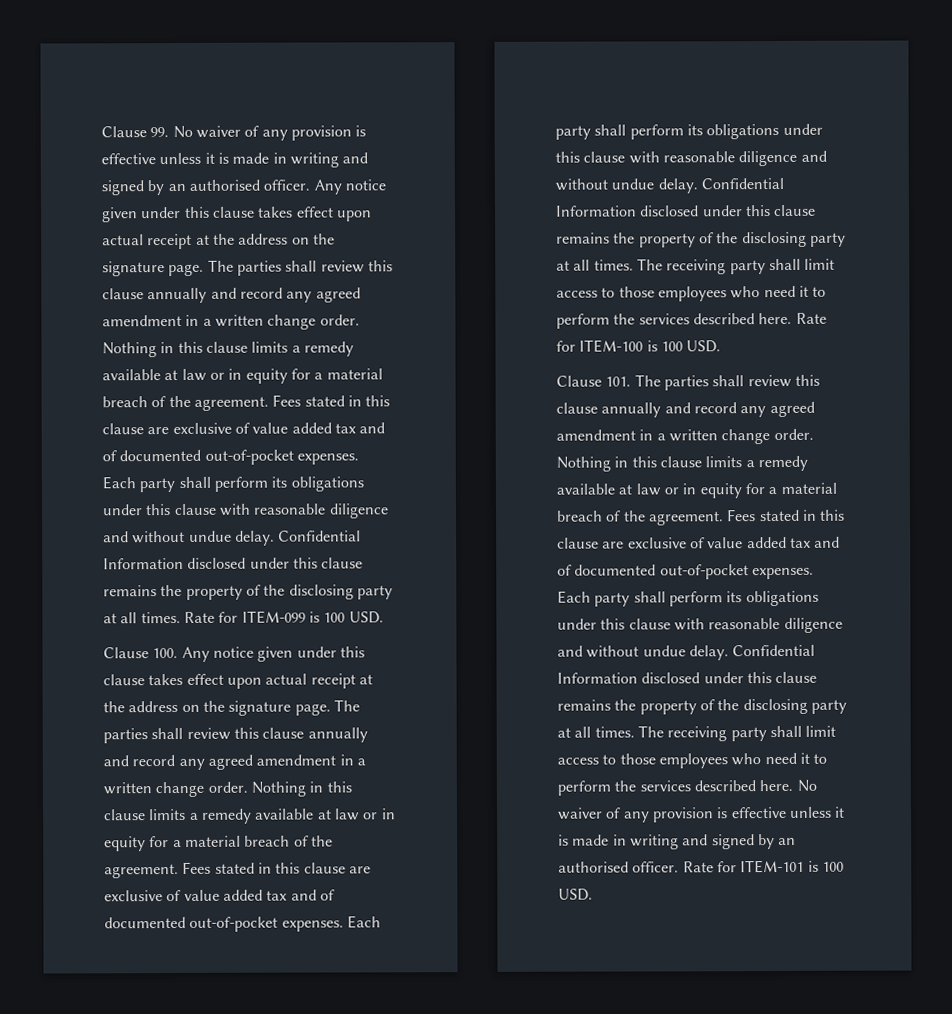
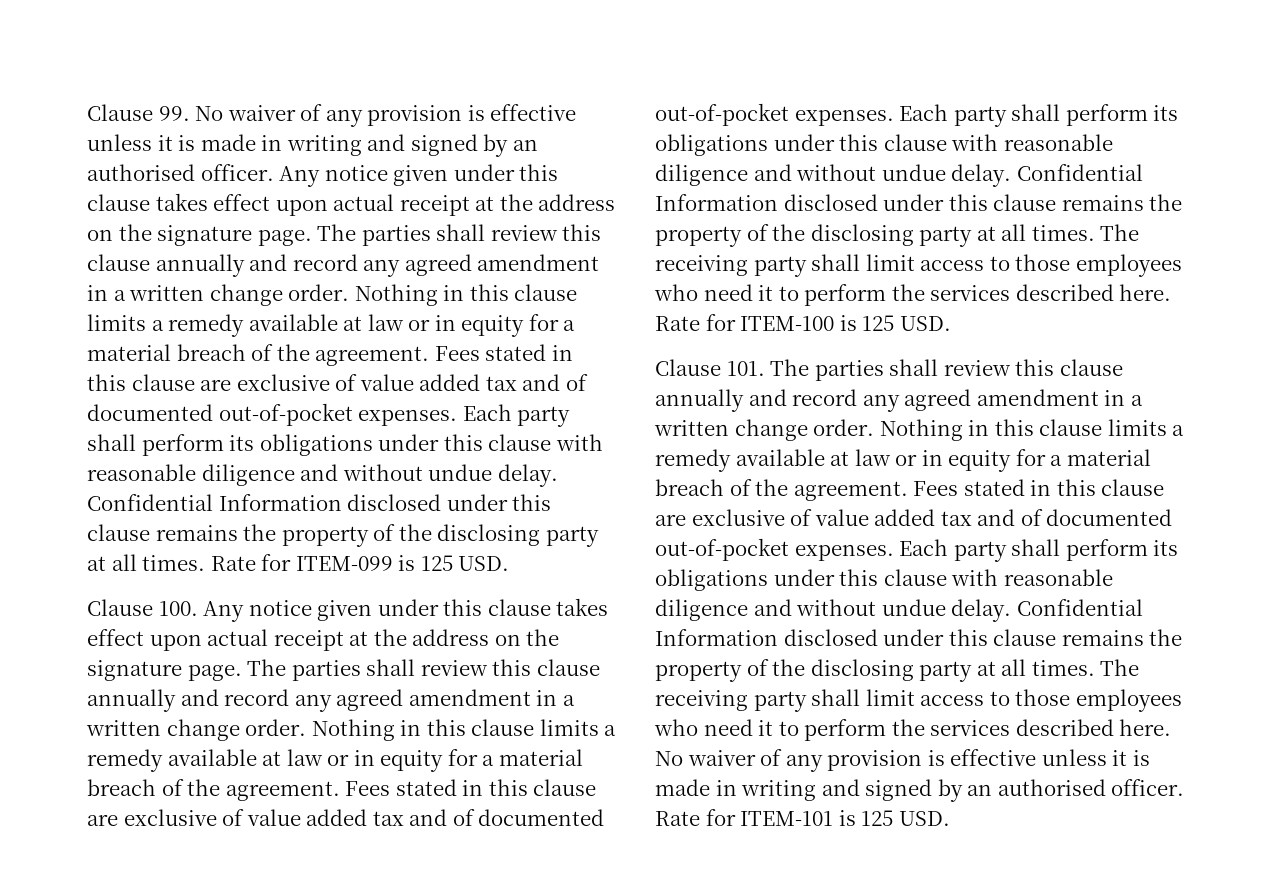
- Rate for ITEM-099 is 100 USD.
+ Rate for ITEM-099 is 125 USD.
- Rate for ITEM-100 is 100 USD.
+ Rate for ITEM-100 is 125 USD.
- Rate for ITEM-101 is 100 USD.
+ Rate for ITEM-101 is 125 USD.

